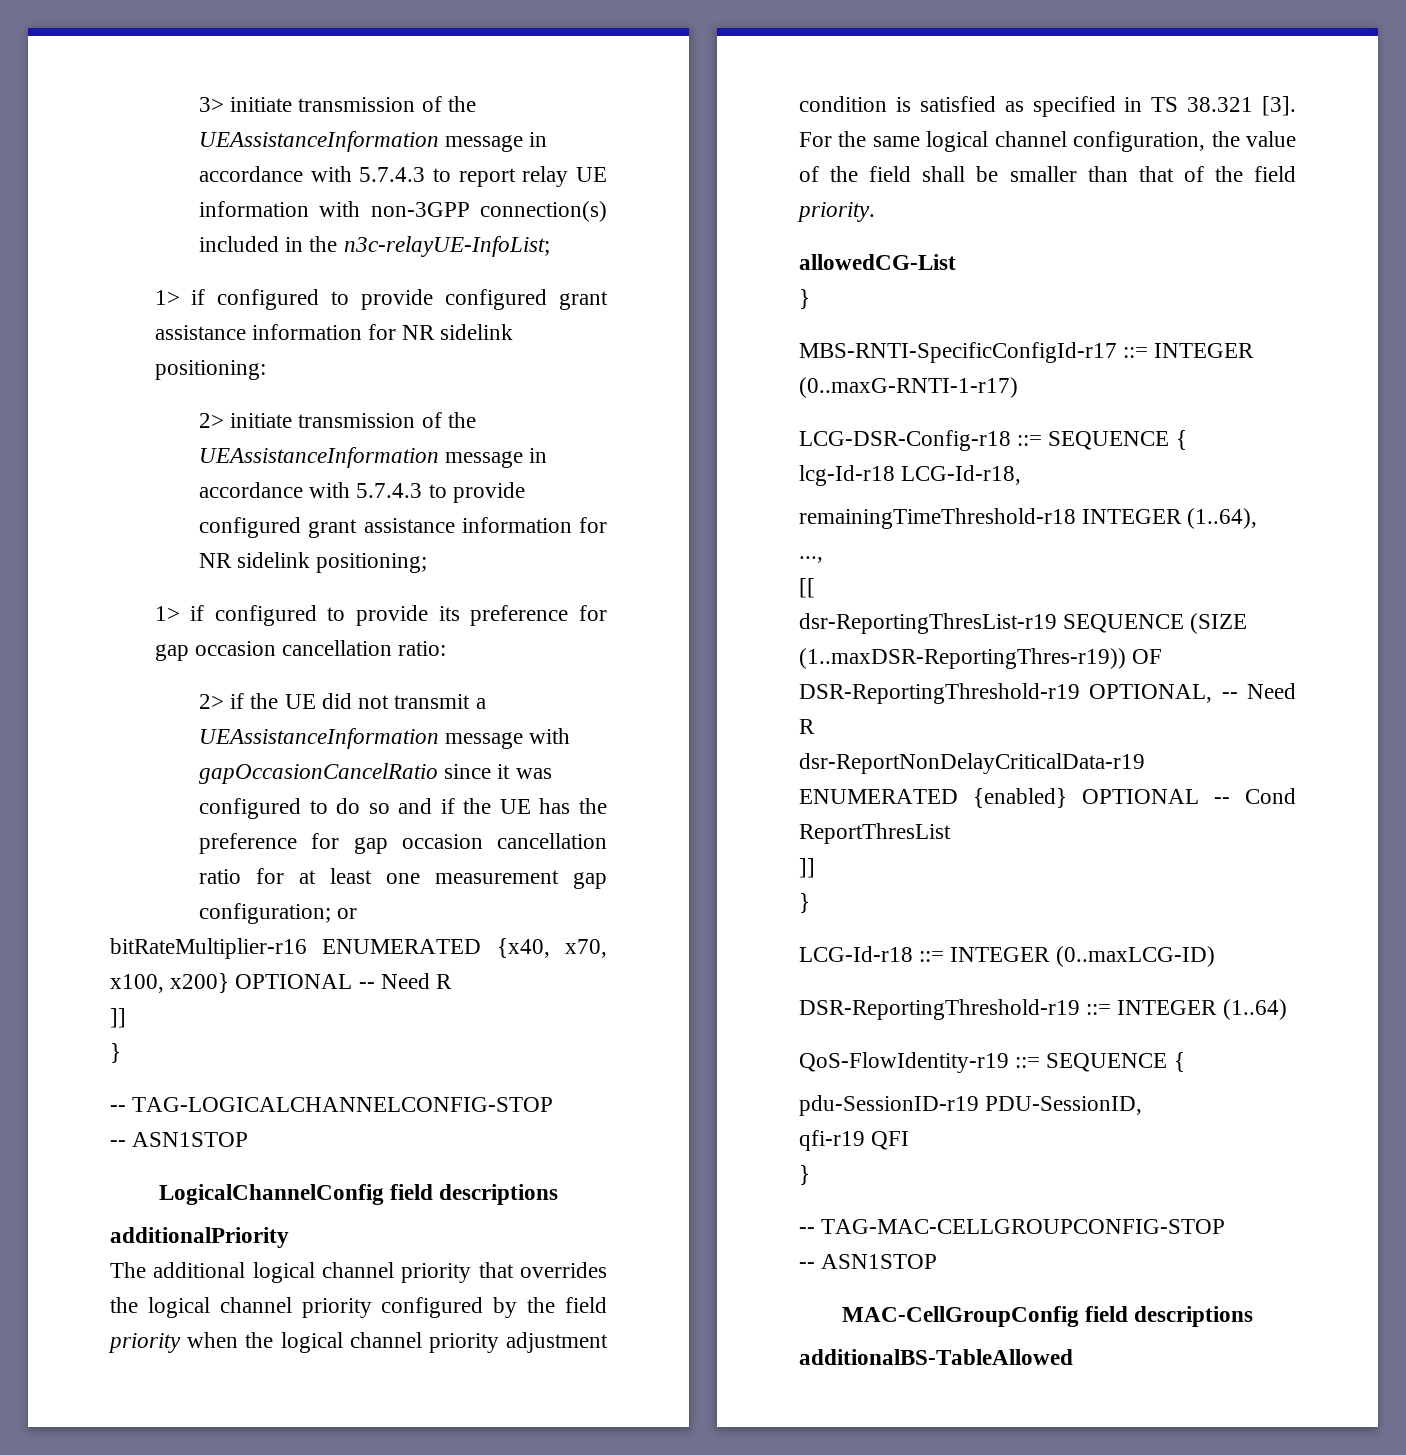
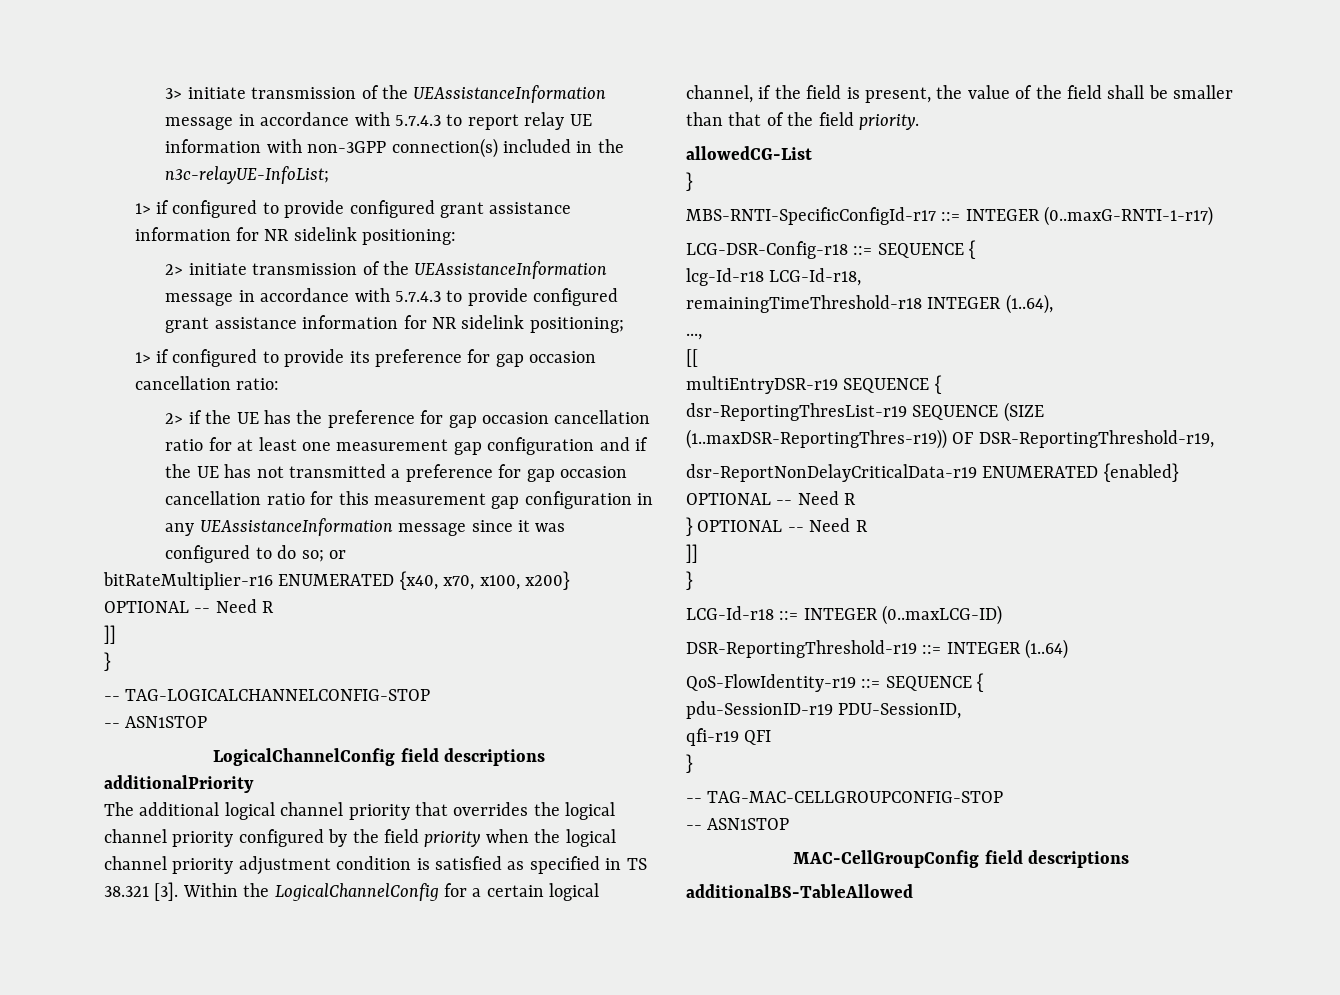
- 2> if the UE did not transmit a UEAssistanceInformation message with gapOccasionCancelRatio since it was configured to do so and if the UE has the preference for gap occasion cancellation ratio for at least one measurement gap configuration; or
+ 2> if the UE has the preference for gap occasion cancellation ratio for at least one measurement gap configuration and if the UE has not transmitted a preference for gap occasion cancellation ratio for this measurement gap configuration in any UEAssistanceInformation message since it was configured to do so; or
- For the same logical channel configuration, the value of the field shall be smaller than that of the field priority.
+ Within the LogicalChannelConfig for a certain logical channel, if the field is present, the value of the field shall be smaller than that of the field priority.
+ multiEntryDSR-r19 SEQUENCE {
- dsr-ReportingThresList-r19 SEQUENCE (SIZE (1..maxDSR-ReportingThres-r19)) OF DSR-ReportingThreshold-r19 OPTIONAL, -- Need R
+ dsr-ReportingThresList-r19 SEQUENCE (SIZE (1..maxDSR-ReportingThres-r19)) OF DSR-ReportingThreshold-r19,
- dsr-ReportNonDelayCriticalData-r19 ENUMERATED {enabled} OPTIONAL -- Cond ReportThresList
+ dsr-ReportNonDelayCriticalData-r19 ENUMERATED {enabled} OPTIONAL -- Need R
+ } OPTIONAL -- Need R

